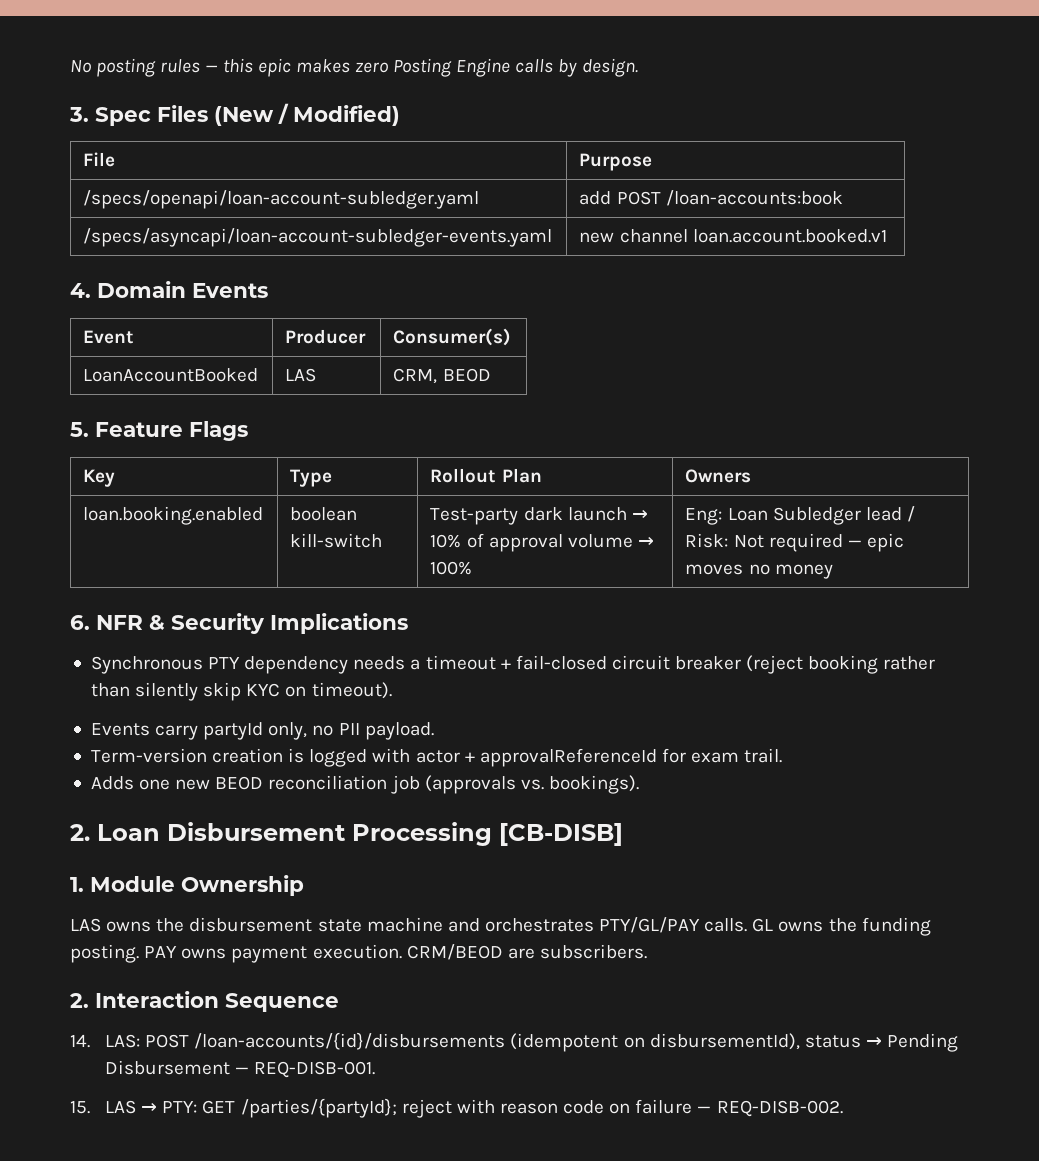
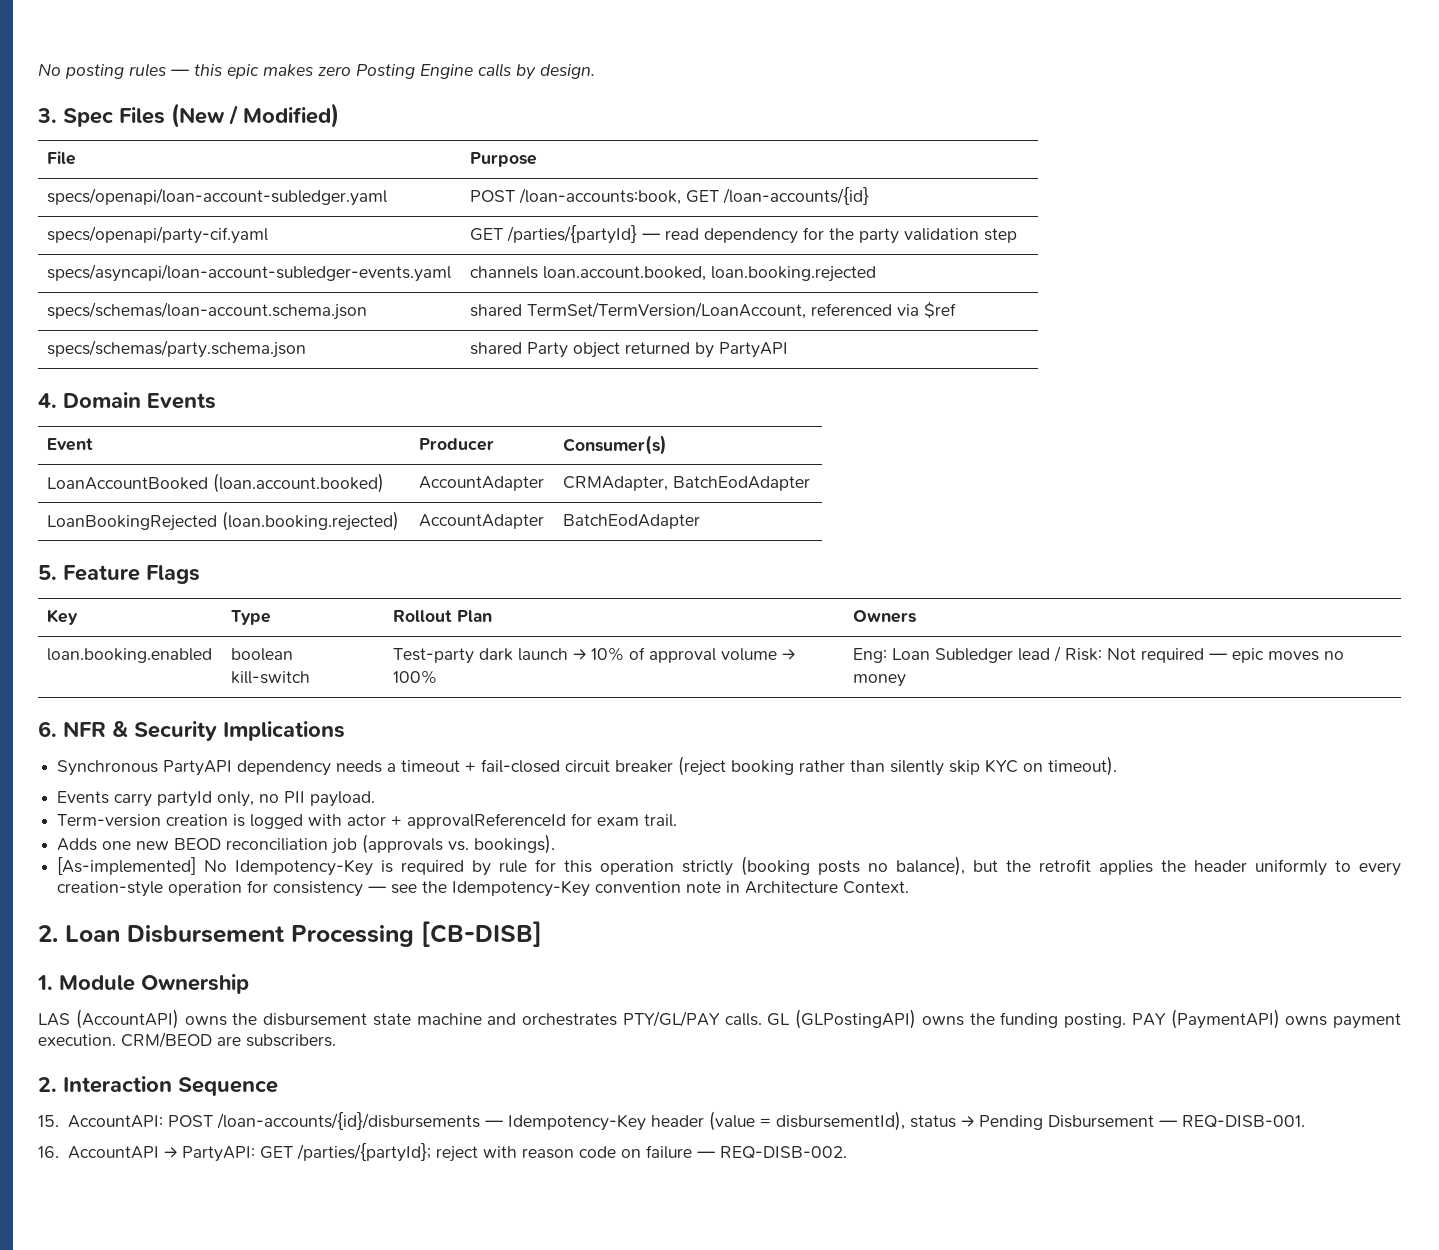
- /specs/openapi/loan-account-subledger.yaml | add POST /loan-accounts:book
- /specs/asyncapi/loan-account-subledger-events.yaml | new channel loan.account.booked.v1
+ specs/openapi/loan-account-subledger.yaml | POST /loan-accounts:book, GET /loan-accounts/{id}
+ specs/openapi/party-cif.yaml | GET /parties/{partyId} — read dependency for the party validation step
+ specs/asyncapi/loan-account-subledger-events.yaml | channels loan.account.booked, loan.booking.rejected
+ specs/schemas/loan-account.schema.json | shared TermSet/TermVersion/LoanAccount, referenced via $ref
+ specs/schemas/party.schema.json | shared Party object returned by PartyAPI
- LoanAccountBooked | LAS | CRM, BEOD
+ LoanAccountBooked (loan.account.booked) | AccountAdapter | CRMAdapter, BatchEodAdapter
+ LoanBookingRejected (loan.booking.rejected) | AccountAdapter | BatchEodAdapter
- Synchronous PTY dependency needs a timeout + fail-closed circuit breaker (reject booking rather than silently skip KYC on timeout).
+ Synchronous PartyAPI dependency needs a timeout + fail-closed circuit breaker (reject booking rather than silently skip KYC on timeout).
+ [As-implemented] No Idempotency-Key is required by rule for this operation strictly (booking posts no balance), but the retrofit applies the header uniformly to every creation-style operation for consistency — see the Idempotency-Key convention note in Architecture Context.
- LAS owns the disbursement state machine and orchestrates PTY/GL/PAY calls.
+ LAS (AccountAPI) owns the disbursement state machine and orchestrates PTY/GL/PAY calls.
- GL owns the funding posting.
+ GL (GLPostingAPI) owns the funding posting.
- PAY owns payment execution.
+ PAY (PaymentAPI) owns payment execution.
- 14. LAS: POST /loan-accounts/{id}/disbursements (idempotent on disbursementId), status → Pending Disbursement — REQ-DISB-001.
+ 15. AccountAPI: POST /loan-accounts/{id}/disbursements — Idempotency-Key header (value = disbursementId), status → Pending Disbursement — REQ-DISB-001.
- 15. LAS → PTY: GET /parties/{partyId}; reject with reason code on failure — REQ-DISB-002.
+ 16. AccountAPI → PartyAPI: GET /parties/{partyId}; reject with reason code on failure — REQ-DISB-002.

